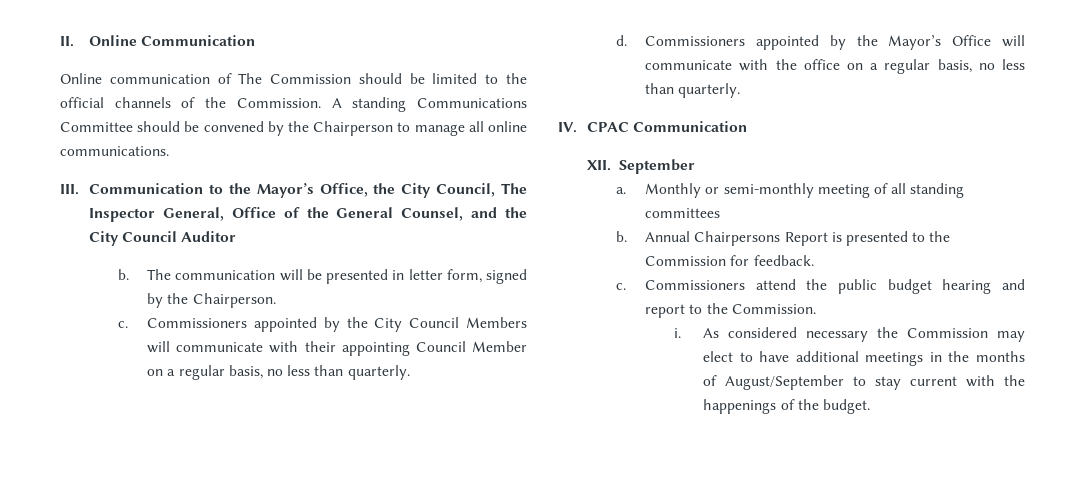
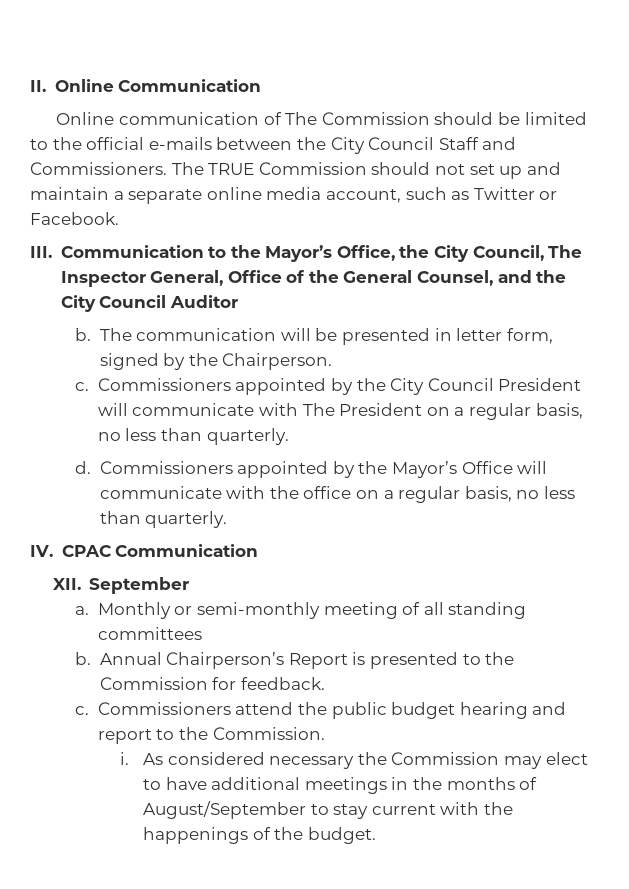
- Online communication of The Commission should be limited to the official channels of the Commission. A standing Communications Committee should be convened by the Chairperson to manage all online communications.
+ Online communication of The Commission should be limited to the official e-mails between the City Council Staff and Commissioners. The TRUE Commission should not set up and maintain a separate online media account, such as Twitter or Facebook.
- Commissioners appointed by the City Council Members will communicate with their appointing Council Member on a regular basis, no less than quarterly.
+ Commissioners appointed by the City Council President will communicate with The President on a regular basis, no less than quarterly.
- Annual Chairpersons Report is presented to the Commission for feedback.
+ Annual Chairperson’s Report is presented to the Commission for feedback.

